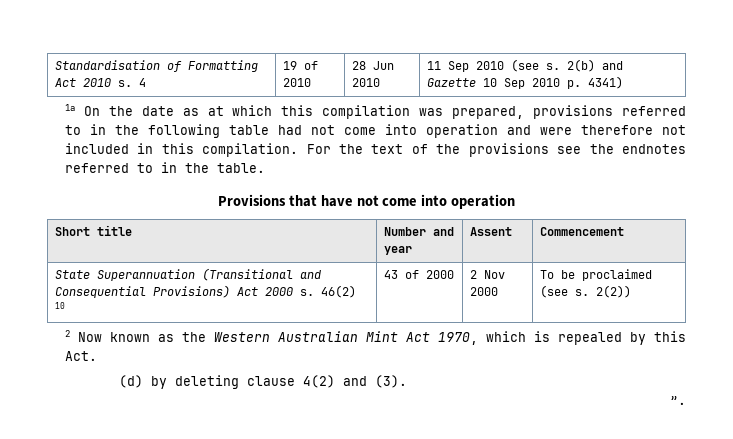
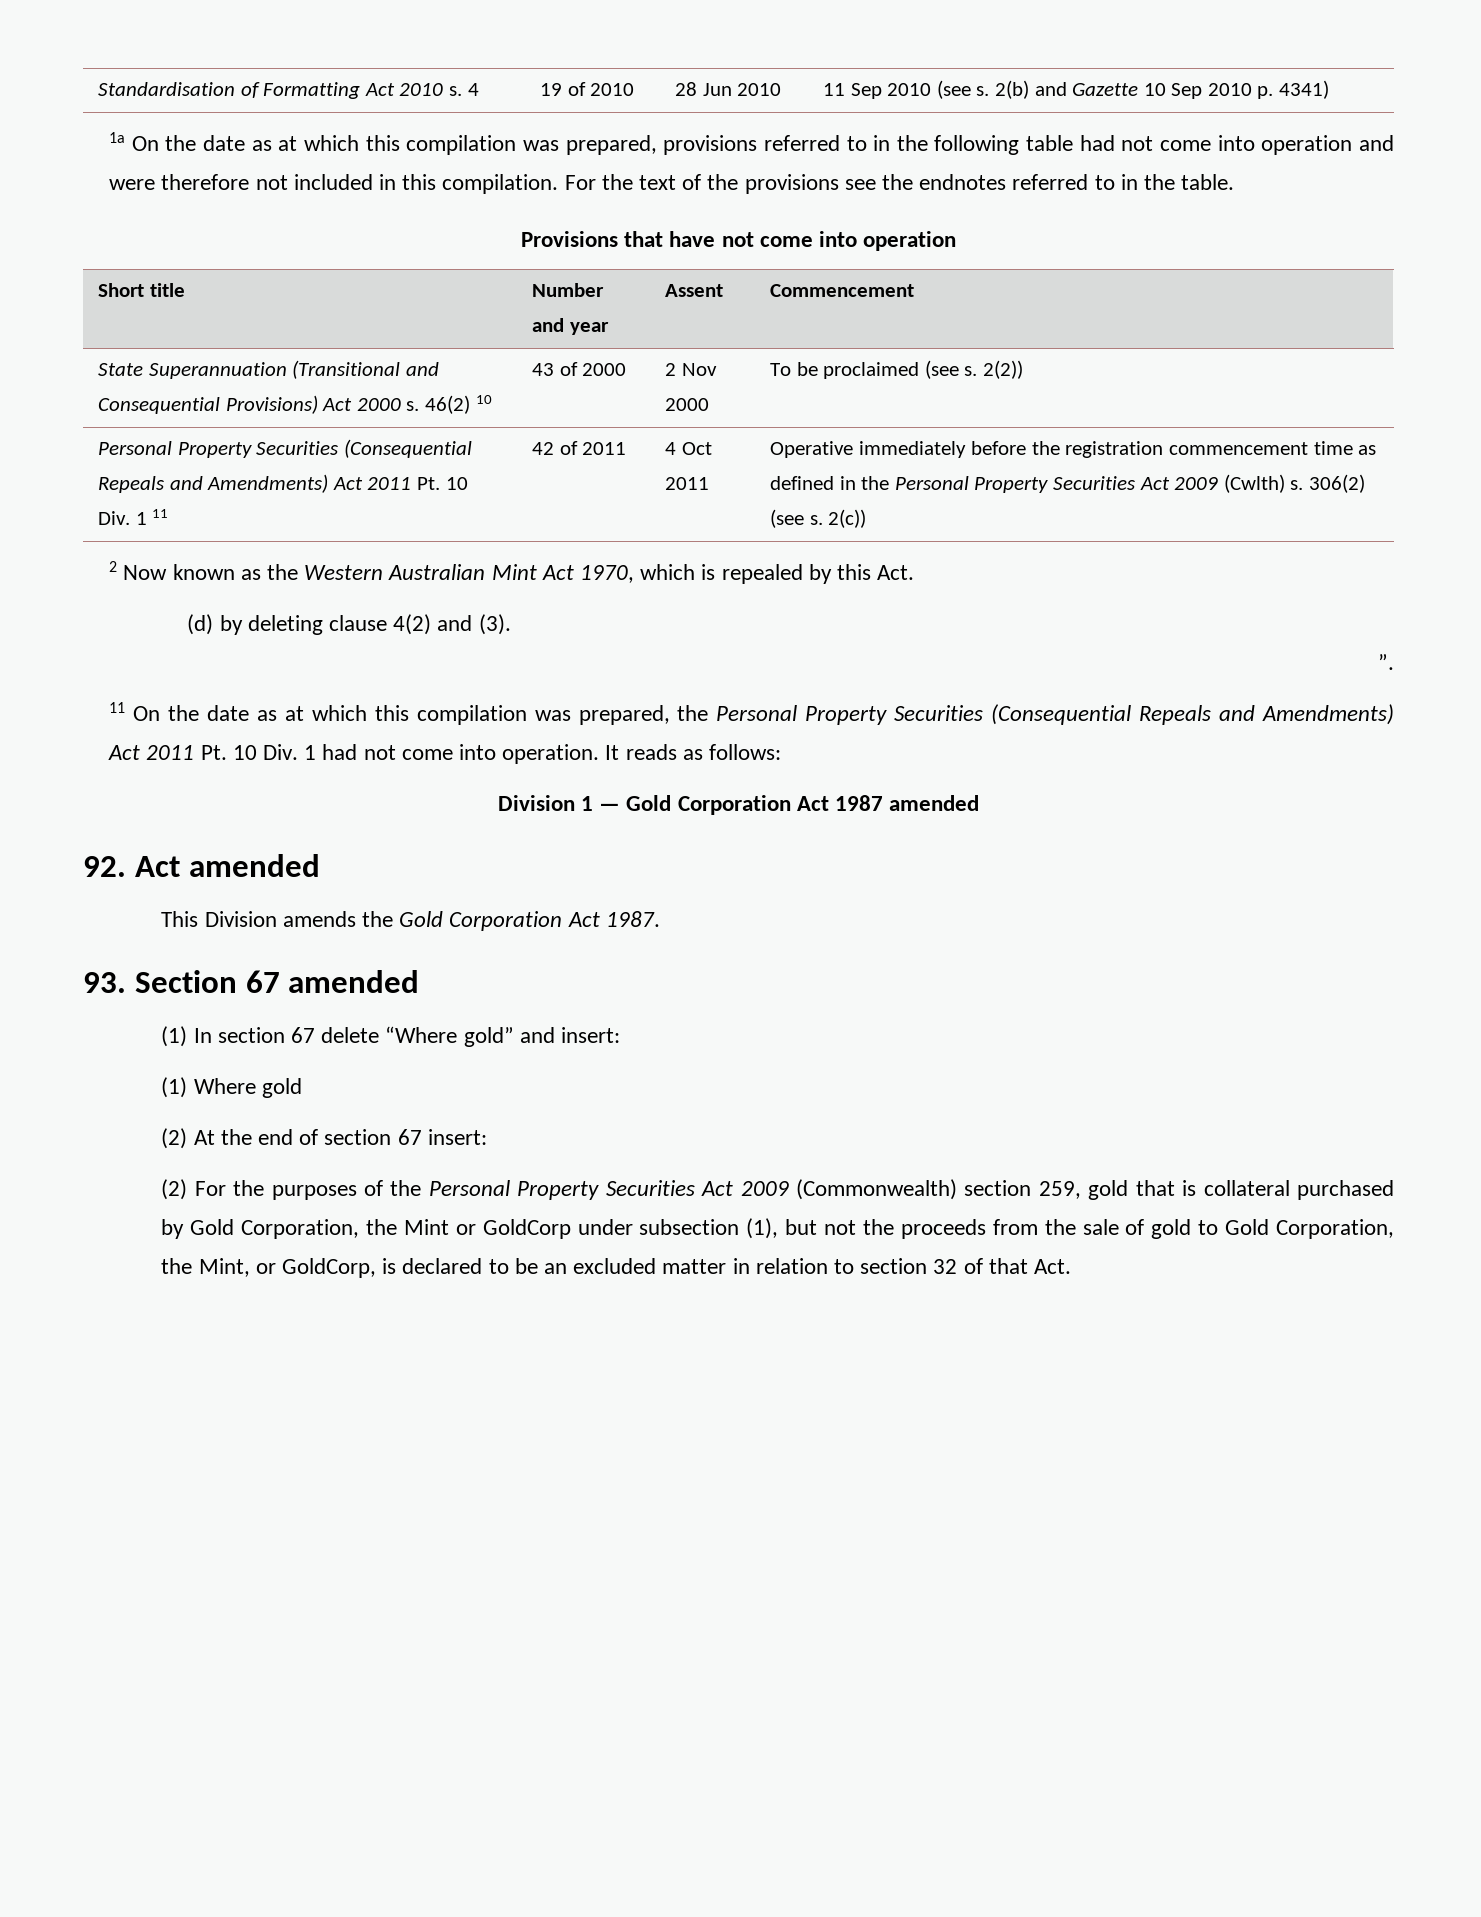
+ Personal Property Securities (Consequential Repeals and Amendments) Act 2011 Pt. 10 Div. 1 11 | 42 of 2011 | 4 Oct 2011 | Operative immediately before the registration commencement time as defined in the Personal Property Securities Act 2009 (Cwlth) s. 306(2) (see s. 2(c))
+ 11 On the date as at which this compilation was prepared, the Personal Property Securities (Consequential Repeals and Amendments) Act 2011 Pt. 10 Div. 1 had not come into operation. It reads as follows:
+ Division 1 — Gold Corporation Act 1987 amended
+ 92. Act amended
+ This Division amends the Gold Corporation Act 1987.
+ 93. Section 67 amended
+ (1) In section 67 delete “Where gold” and insert:
+ (1) Where gold
+ (2) At the end of section 67 insert:
+ (2) For the purposes of the Personal Property Securities Act 2009 (Commonwealth) section 259, gold that is collateral purchased by Gold Corporation, the Mint or GoldCorp under subsection (1), but not the proceeds from the sale of gold to Gold Corporation, the Mint, or GoldCorp, is declared to be an excluded matter in relation to section 32 of that Act.

